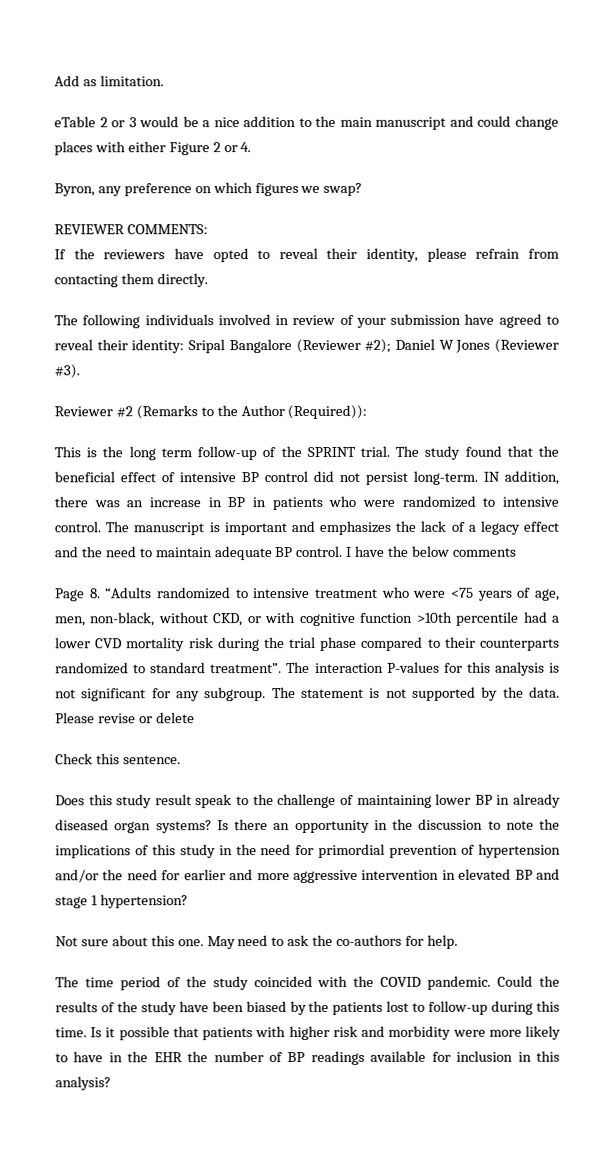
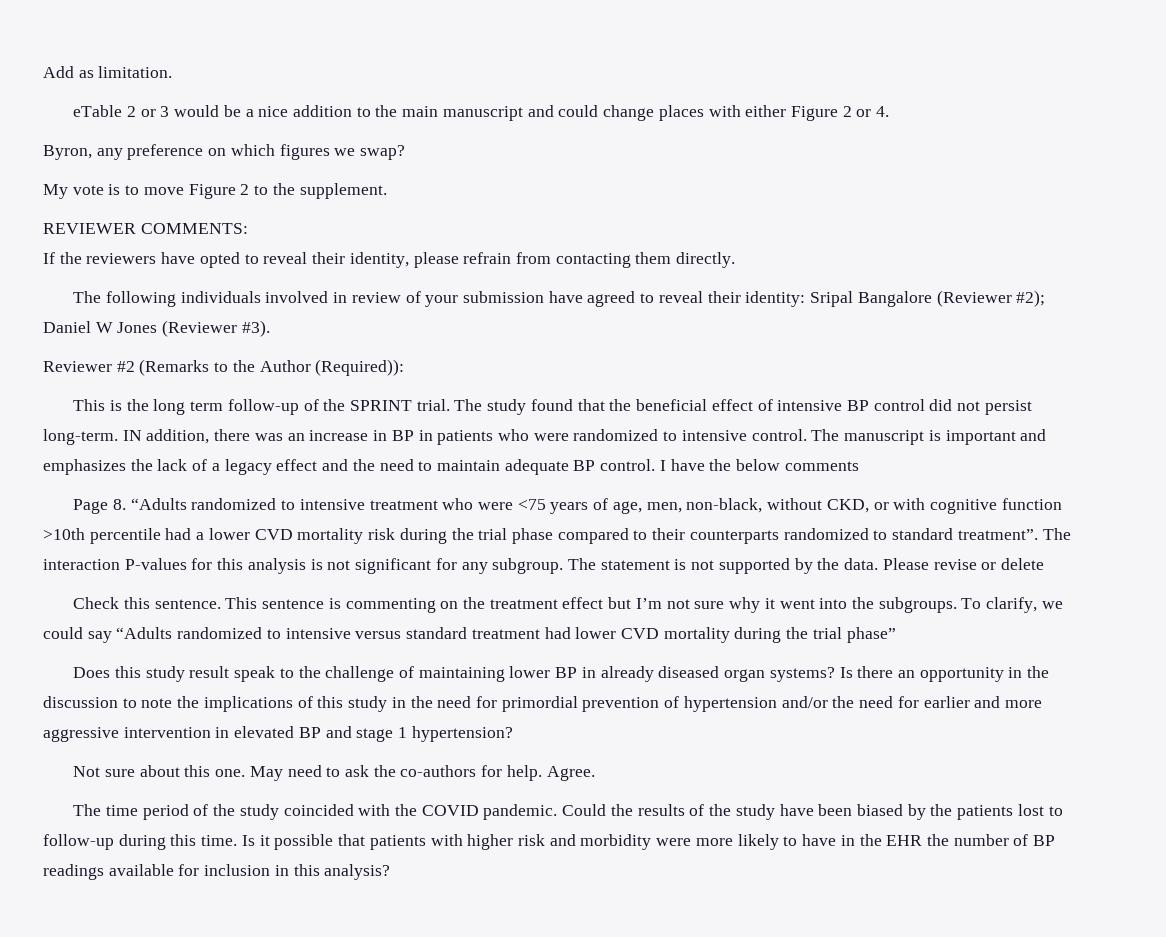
+ My vote is to move Figure 2 to the supplement.
+ This sentence is commenting on the treatment effect but I’m not sure why it went into the subgroups. To clarify, we could say “Adults randomized to intensive versus standard treatment had lower CVD mortality during the trial phase”
+ Agree.

